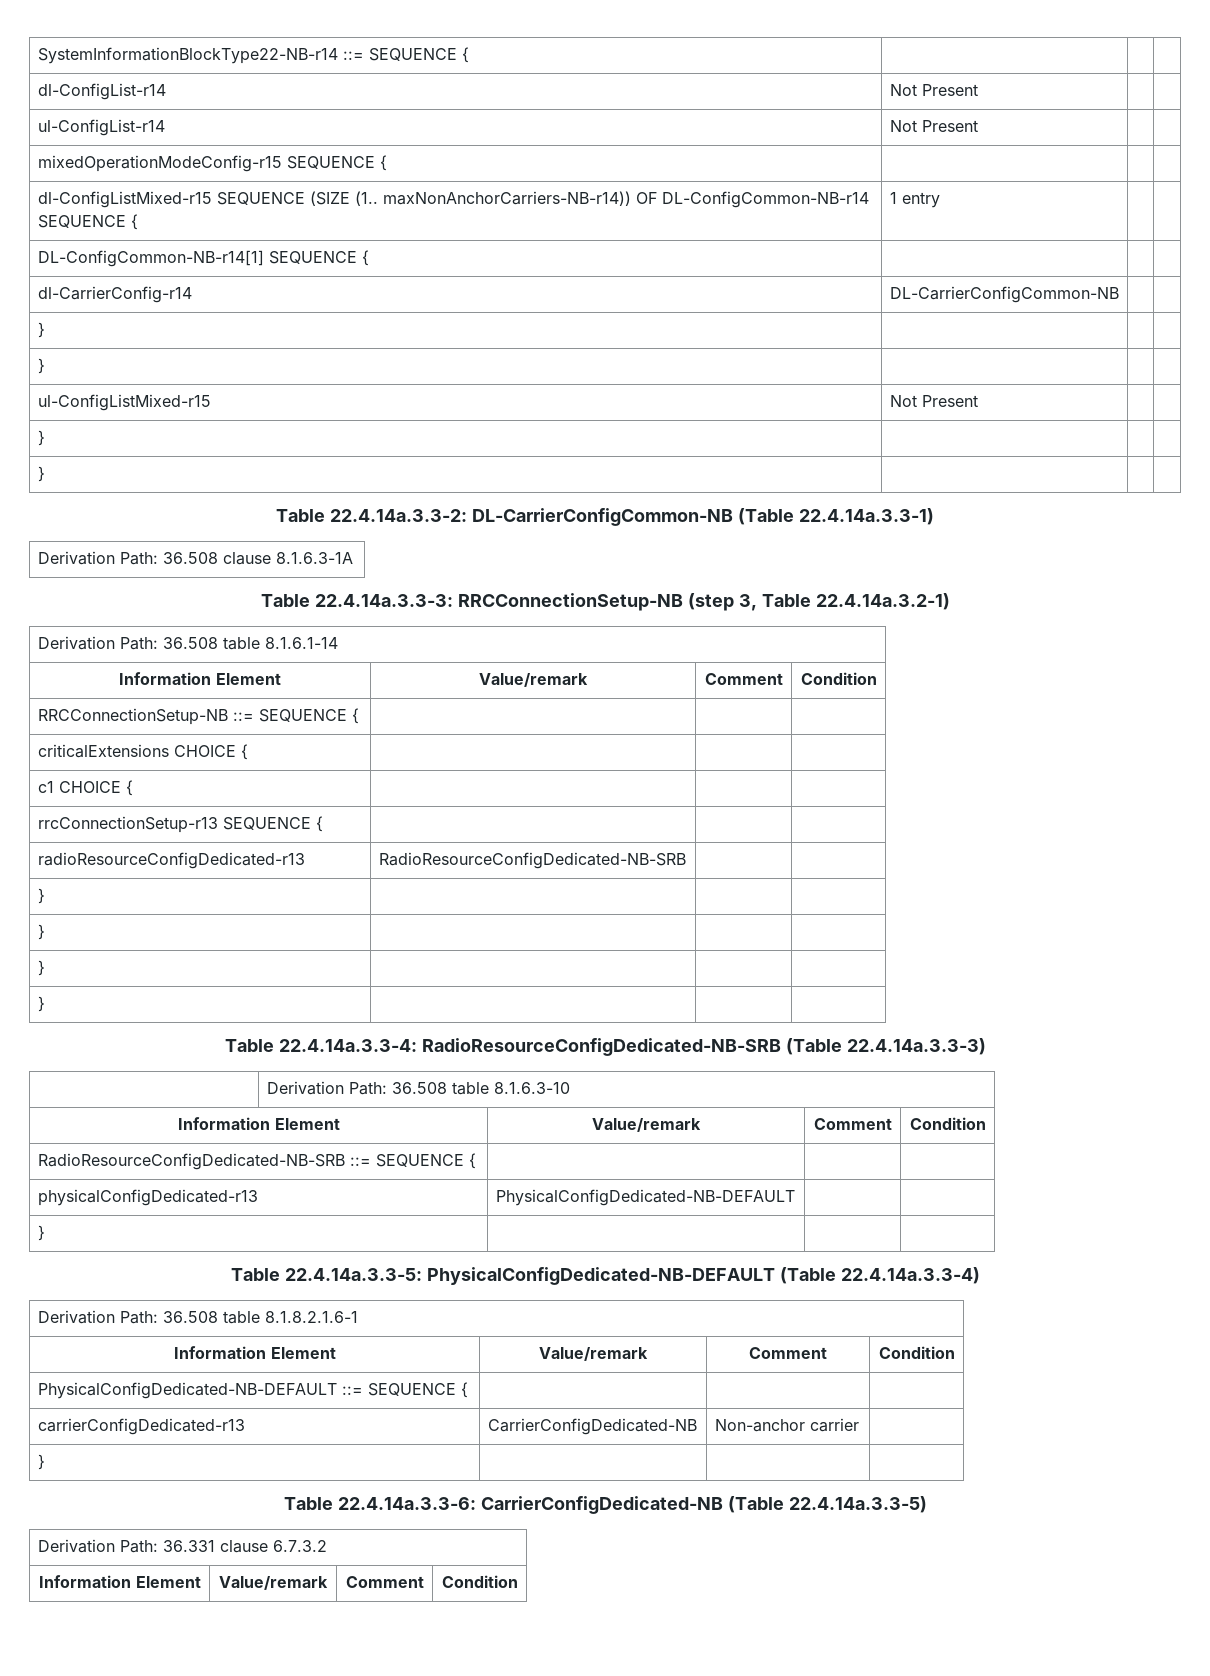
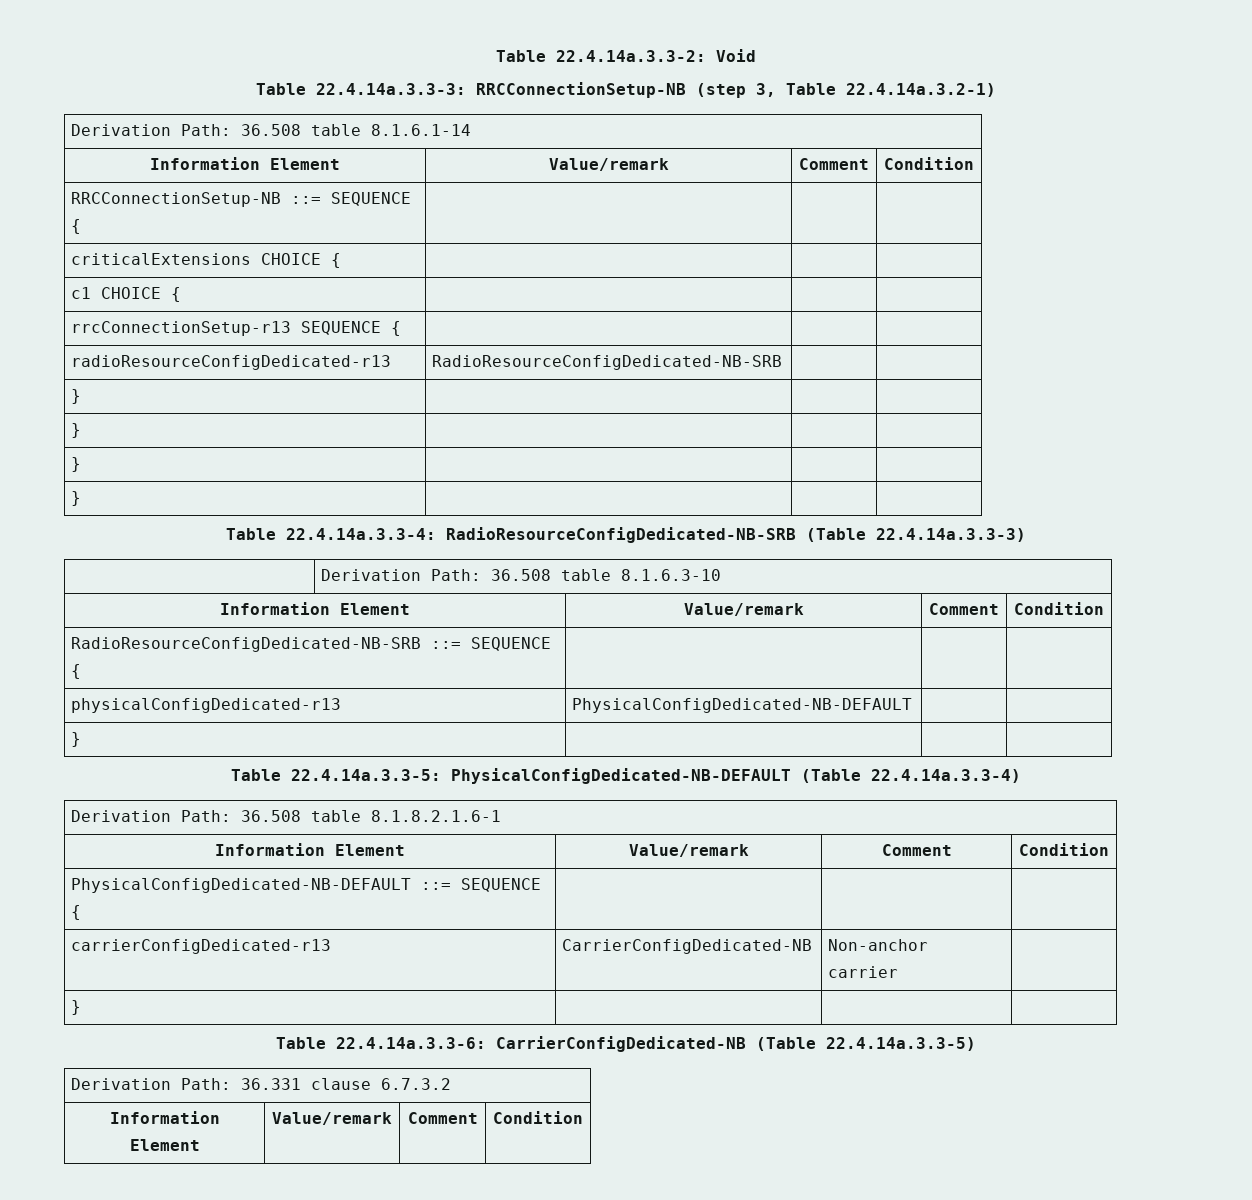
- SystemInformationBlockType22-NB-r14 ::= SEQUENCE { | | |
- dl-ConfigList-r14 | Not Present | |
- ul-ConfigList-r14 | Not Present | |
- mixedOperationModeConfig-r15 SEQUENCE { | | |
- dl-ConfigListMixed-r15 SEQUENCE (SIZE (1.. maxNonAnchorCarriers-NB-r14)) OF DL-ConfigCommon-NB-r14 SEQUENCE { | 1 entry | |
- DL-ConfigCommon-NB-r14[1] SEQUENCE { | | |
- dl-CarrierConfig-r14 | DL-CarrierConfigCommon-NB | |
- } | | |
- } | | |
- ul-ConfigListMixed-r15 | Not Present | |
- } | | |
- } | | |
- Table 22.4.14a.3.3-2: DL-CarrierConfigCommon-NB (Table 22.4.14a.3.3-1)
- Derivation Path: 36.508 clause 8.1.6.3-1A
+ Table 22.4.14a.3.3-2: Void

